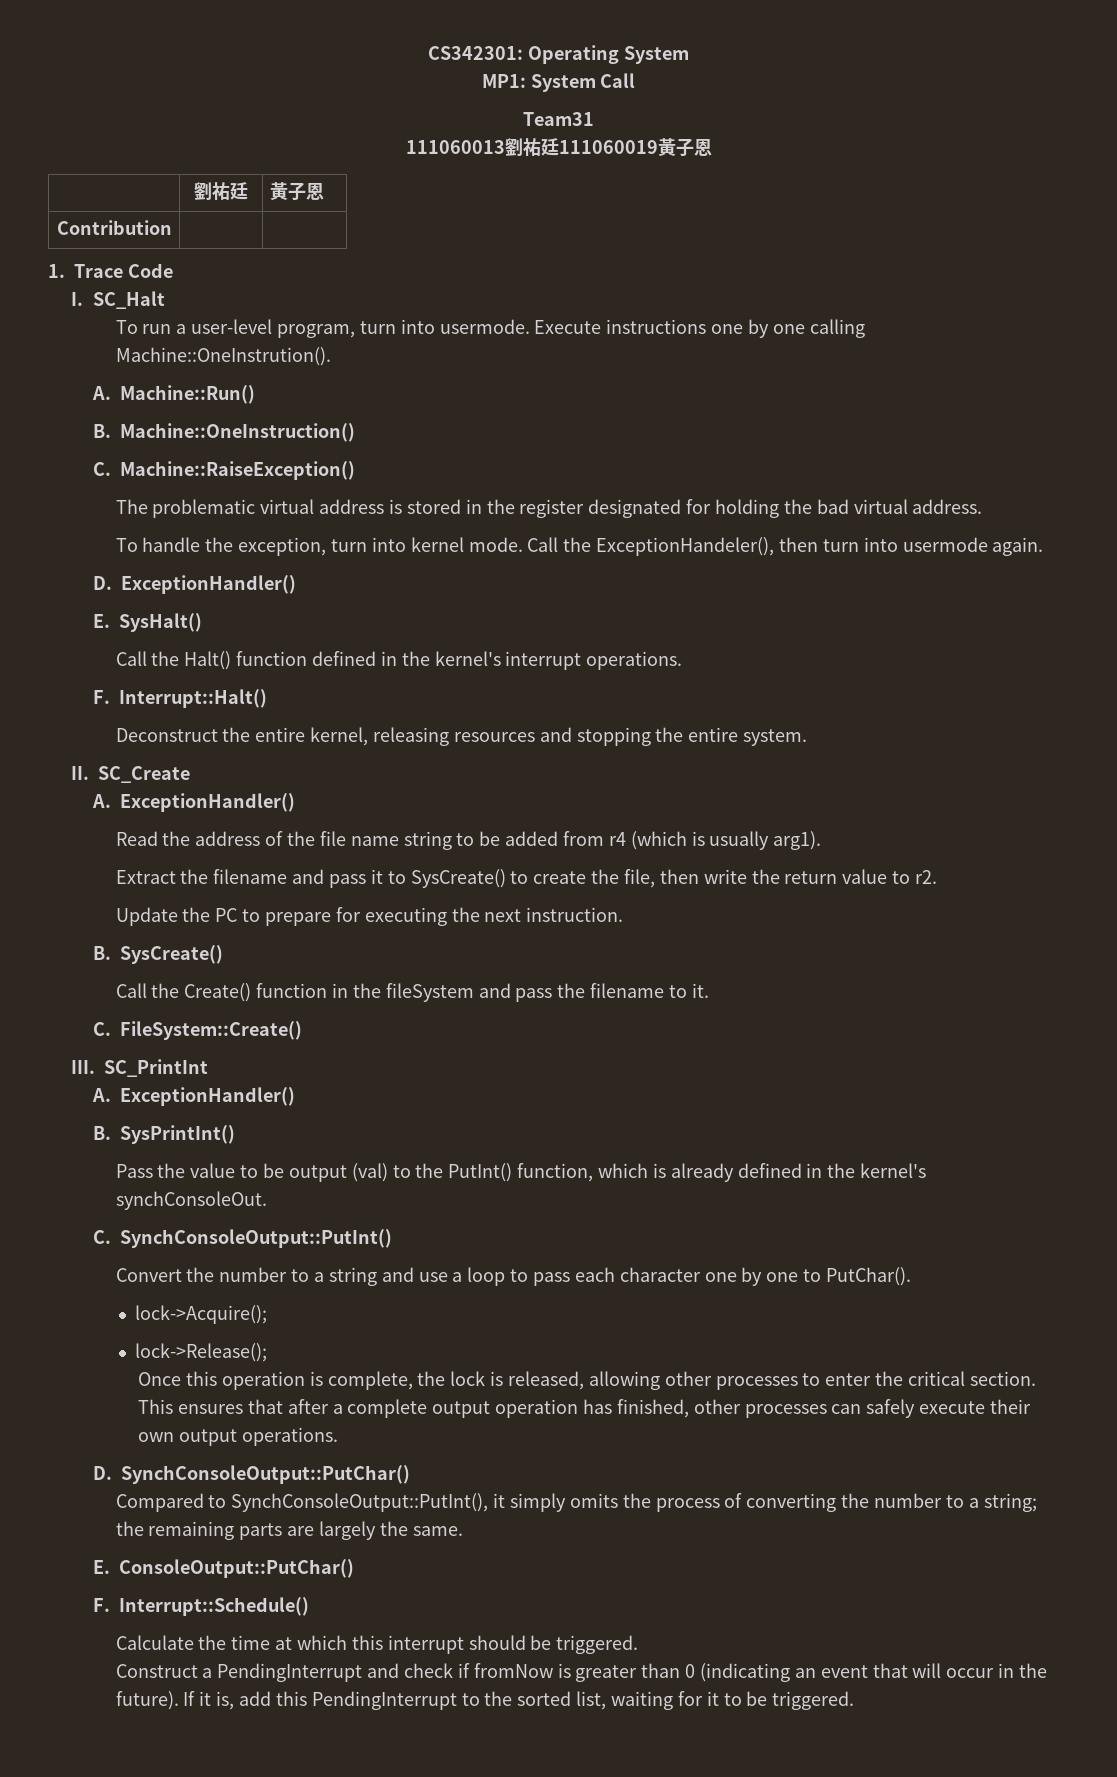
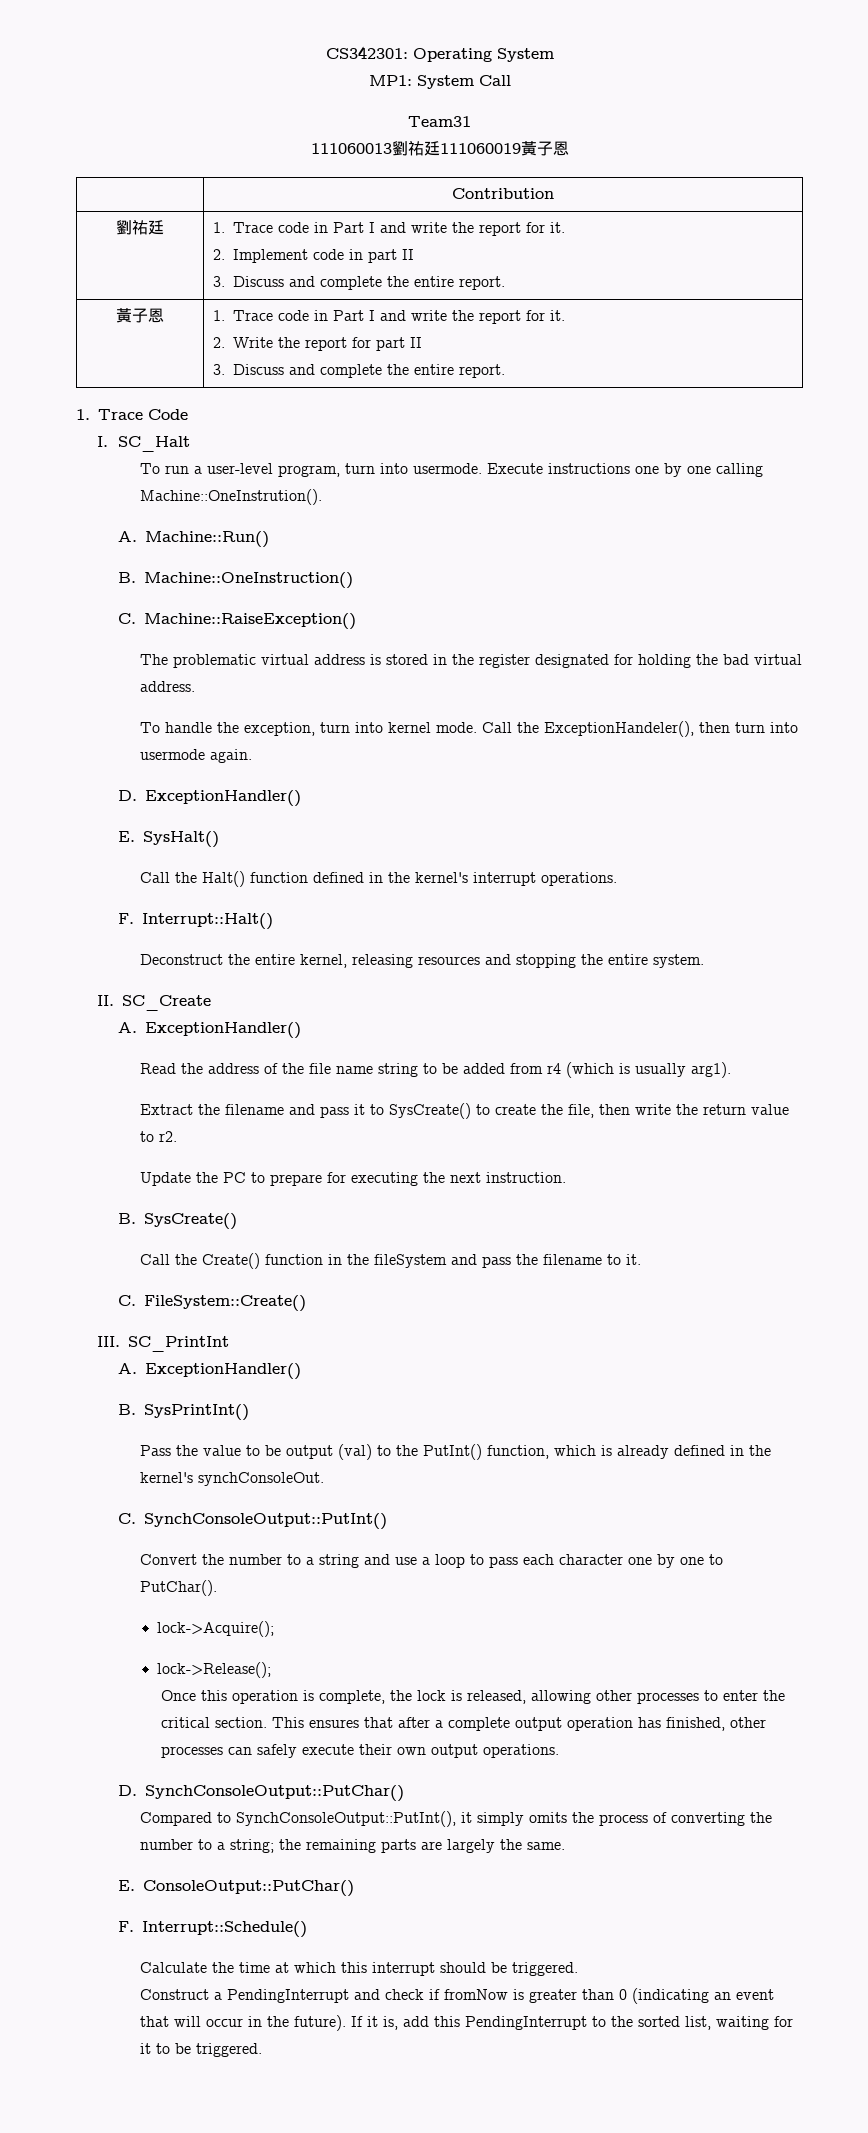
- | 劉祐廷 | 黃子恩
- Contribution | |
+ | Contribution
+ 劉祐廷 | 1. Trace code in Part I and write the report for it.
+ 2. Implement code in part II
+ 3. Discuss and complete the entire report.
+ 黃子恩 | 1. Trace code in Part I and write the report for it.
+ 2. Write the report for part II
+ 3. Discuss and complete the entire report.

